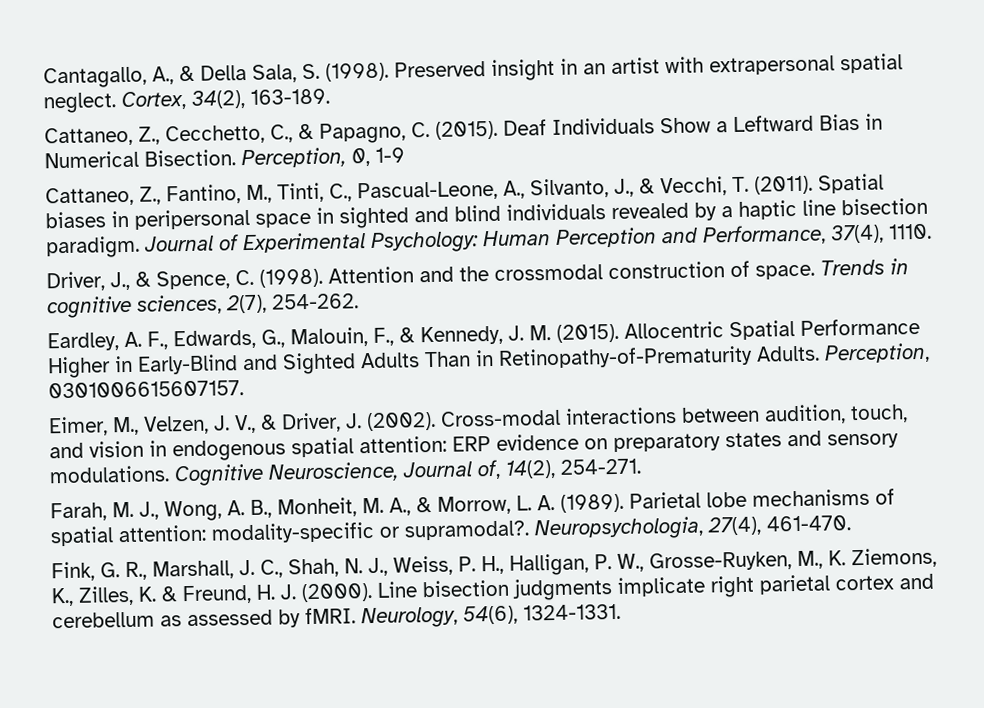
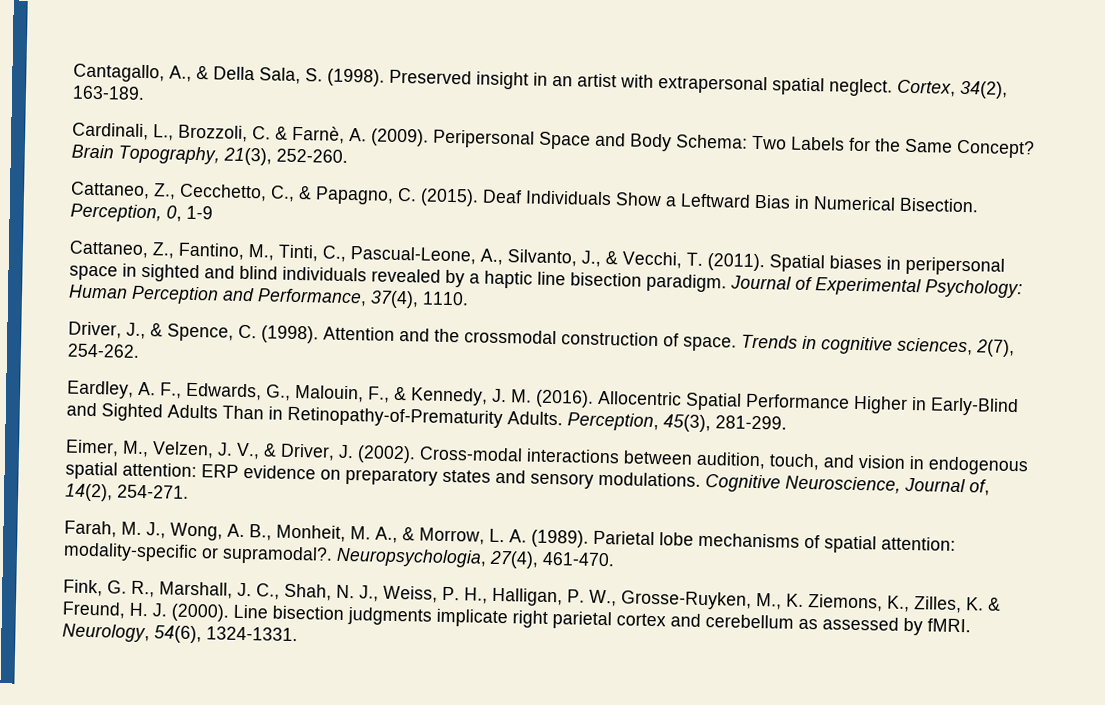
+ Cardinali, L., Brozzoli, C. & Farnè, A. (2009). Peripersonal Space and Body Schema: Two Labels for the Same Concept? Brain Topography, 21(3), 252-260.
- Eardley, A. F., Edwards, G., Malouin, F., & Kennedy, J. M. (2015).
+ Eardley, A. F., Edwards, G., Malouin, F., & Kennedy, J. M. (2016).
- Perception, 0301006615607157.
+ Perception, 45(3), 281-299.

